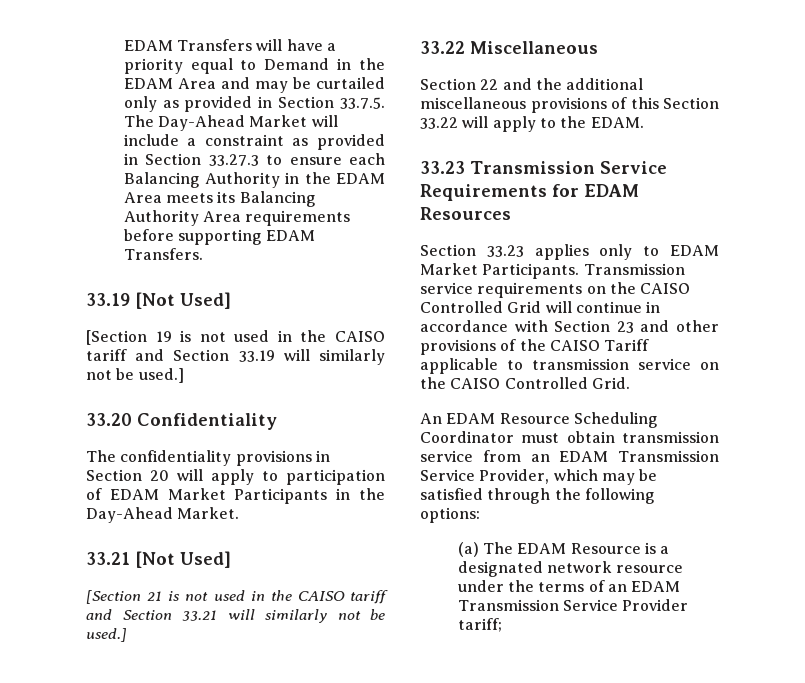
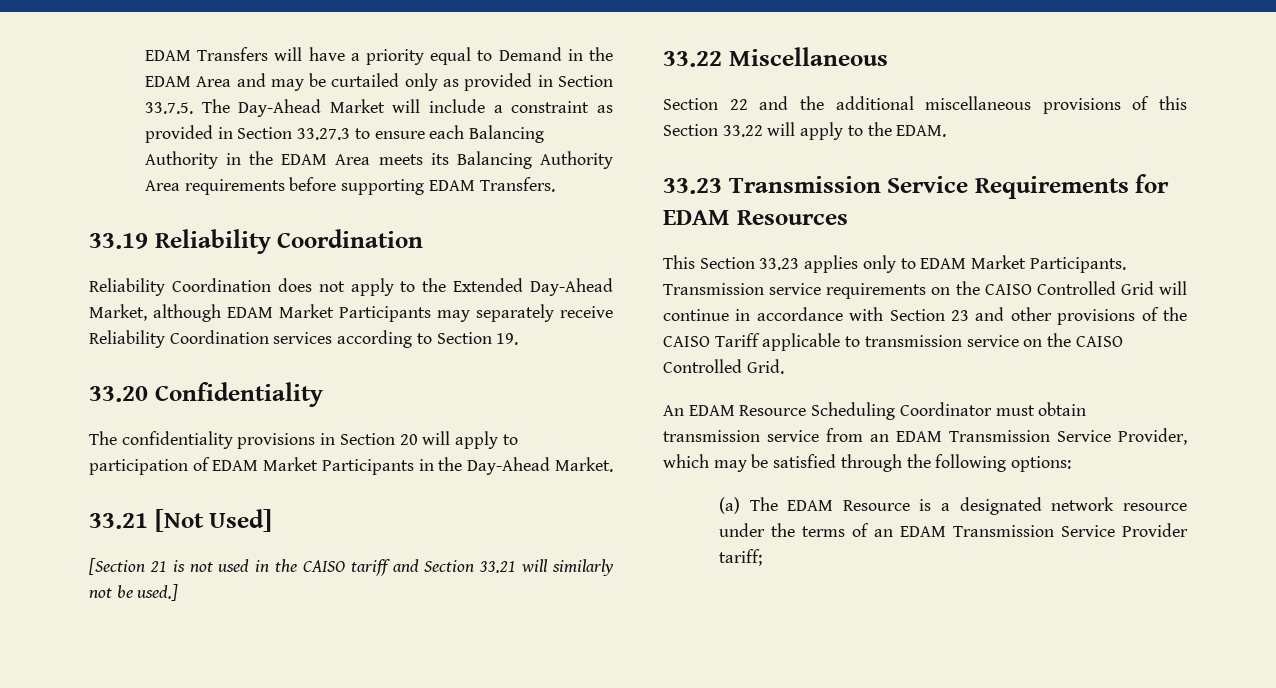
- 33.19 [Not Used]
- [Section 19 is not used in the CAISO tariff and Section 33.19 will similarly not be used.]
+ 33.19 Reliability Coordination
+ Reliability Coordination does not apply to the Extended Day-Ahead Market, although EDAM Market Participants may separately receive Reliability Coordination services according to Section 19.
- Section 33.23 applies only to EDAM Market Participants.
+ This Section 33.23 applies only to EDAM Market Participants.

